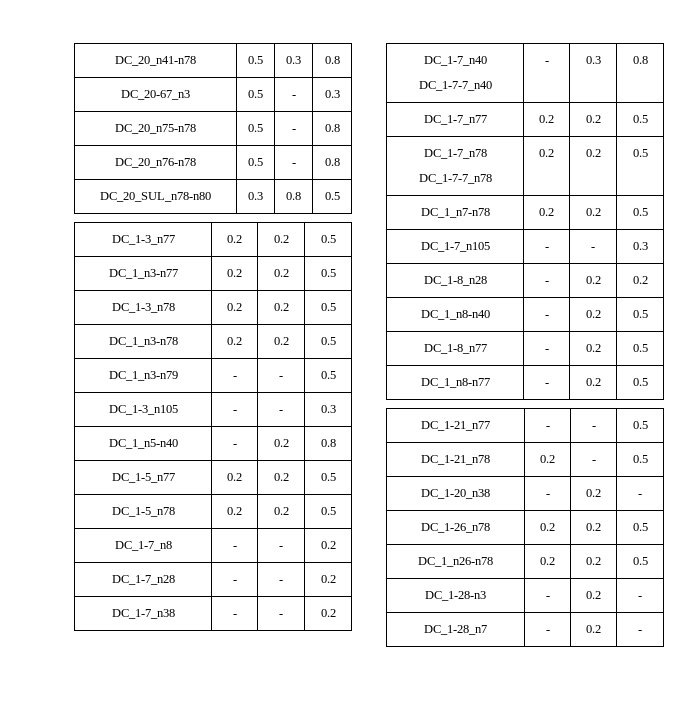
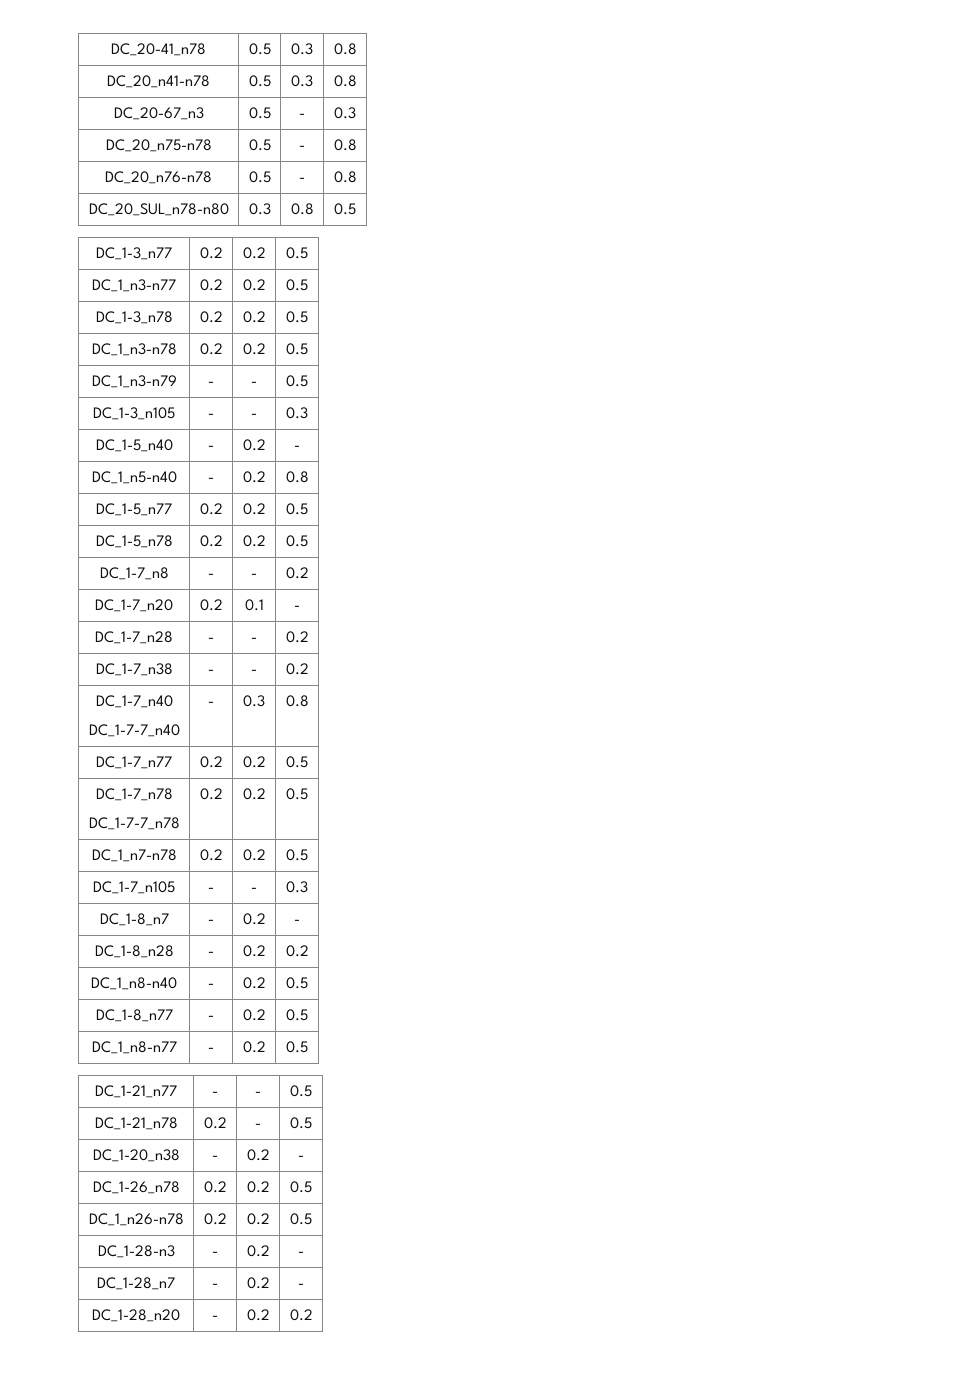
+ DC_20-41_n78 | 0.5 | 0.3 | 0.8
+ DC_1-5_n40 | - | 0.2 | -
+ DC_1-7_n20 | 0.2 | 0.1 | -
+ DC_1-8_n7 | - | 0.2 | -
+ DC_1-28_n20 | - | 0.2 | 0.2

